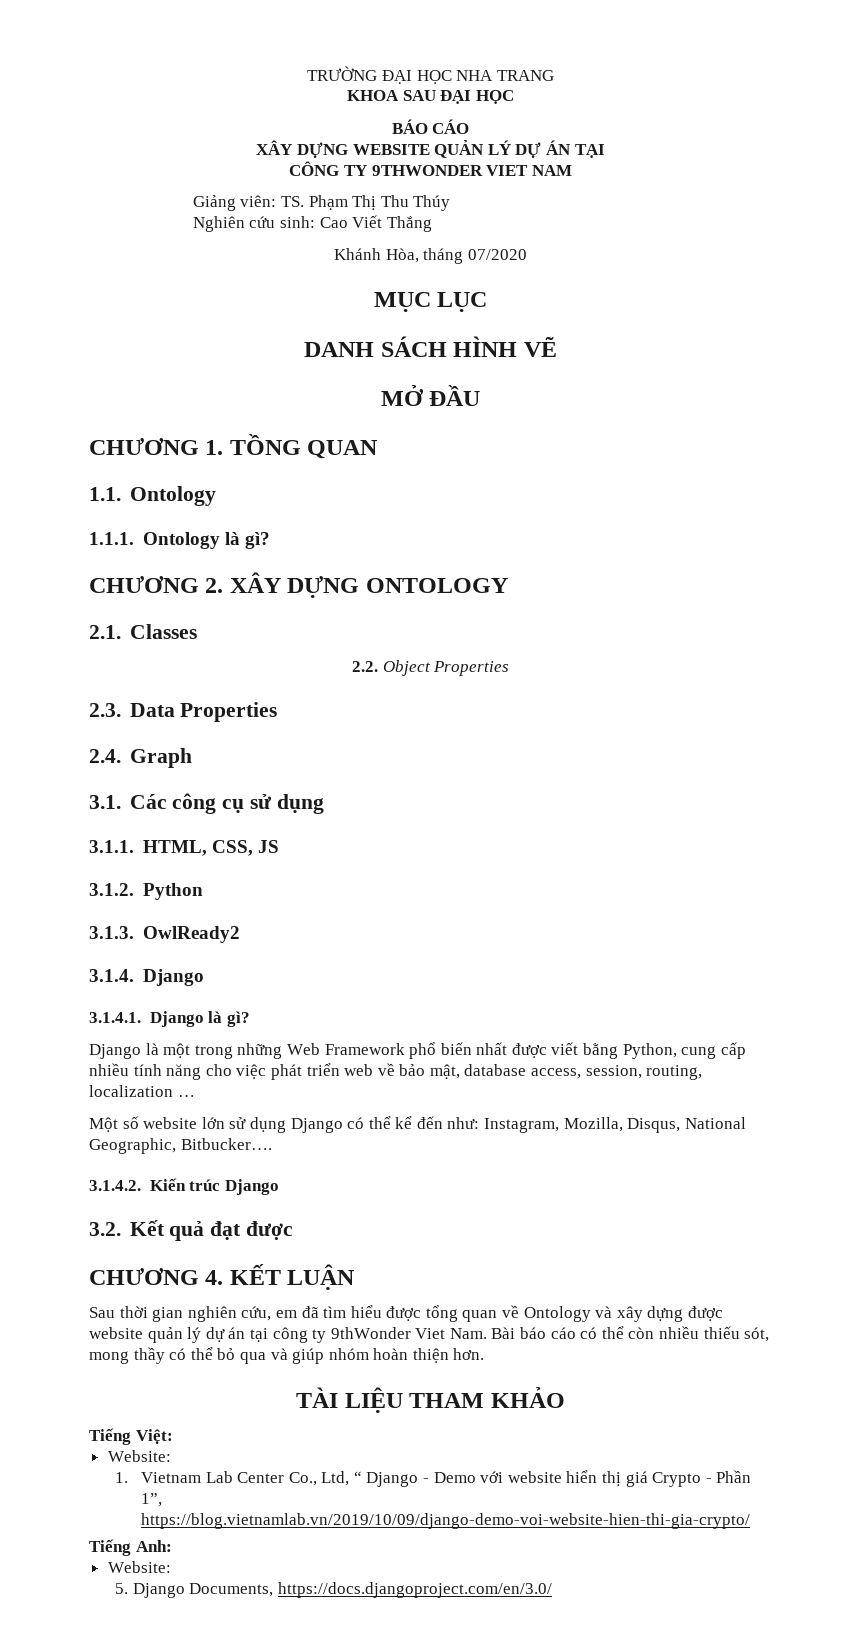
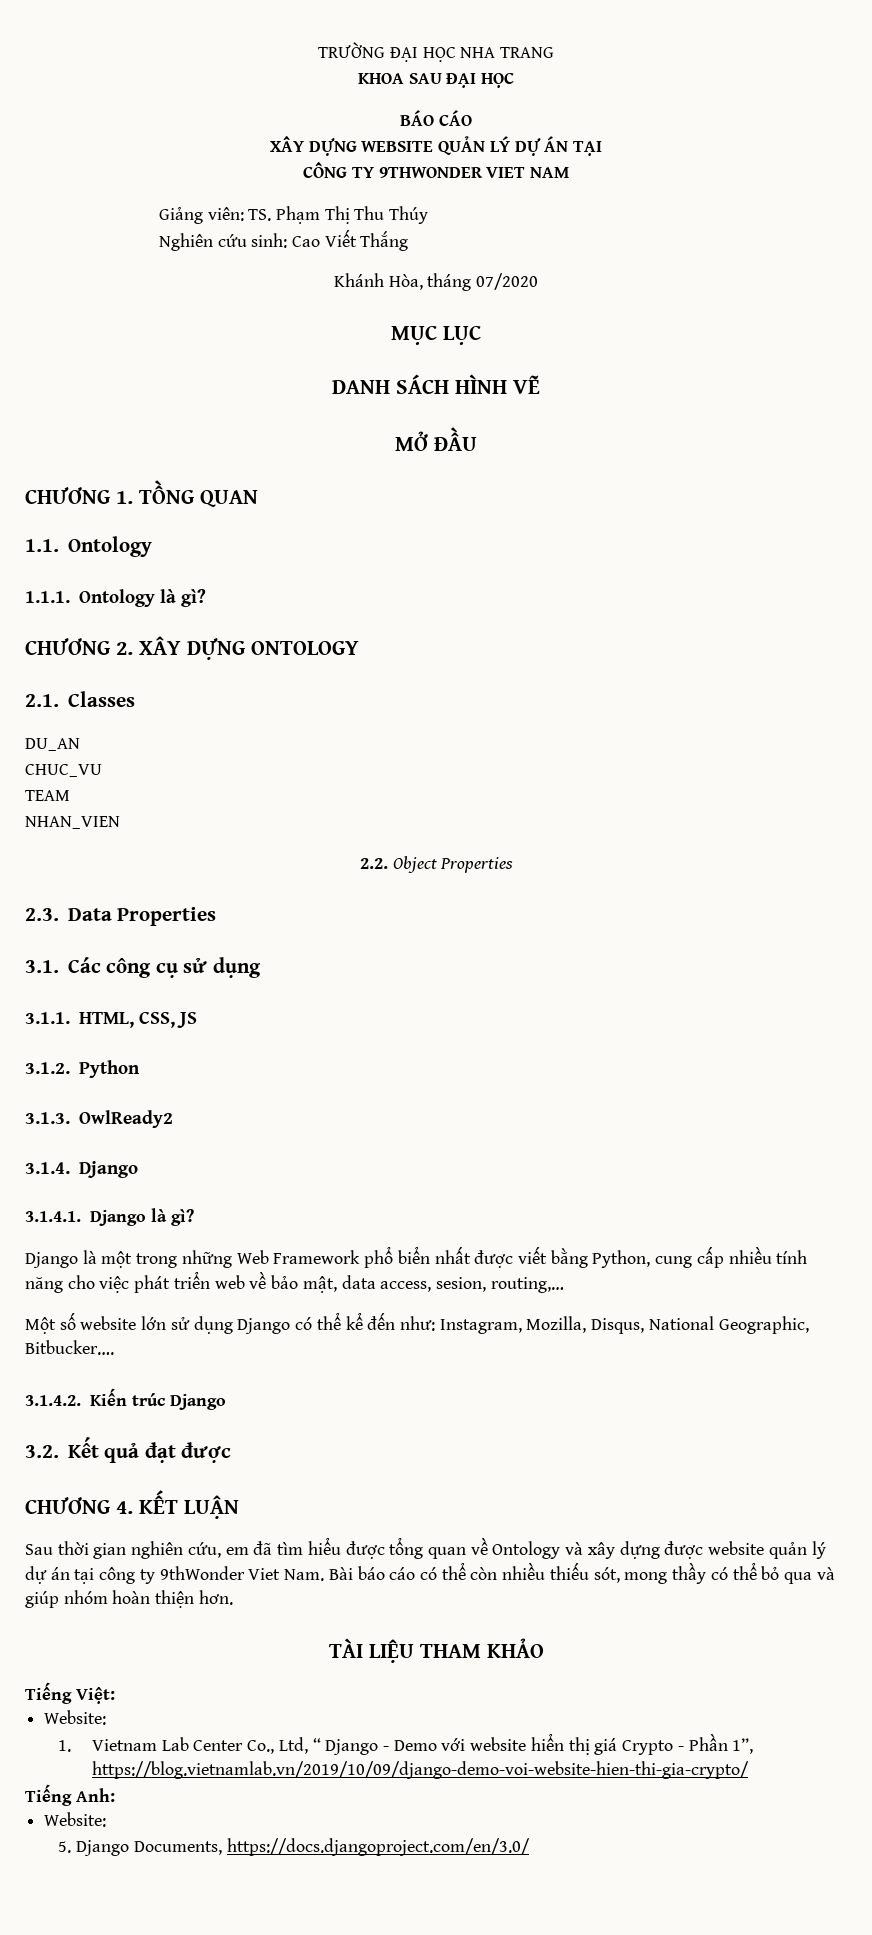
+ DU_AN
+ CHUC_VU
+ TEAM
+ NHAN_VIEN
- 2.4. Graph
- Django là một trong những Web Framework phổ biến nhất được viết bằng Python, cung cấp nhiều tính năng cho việc phát triển web về bảo mật, database access, session, routing, localization …
+ Django là một trong những Web Framework phổ biển nhất được viết bằng Python, cung cấp nhiều tính năng cho việc phát triển web về bảo mật, data access, sesion, routing,…

